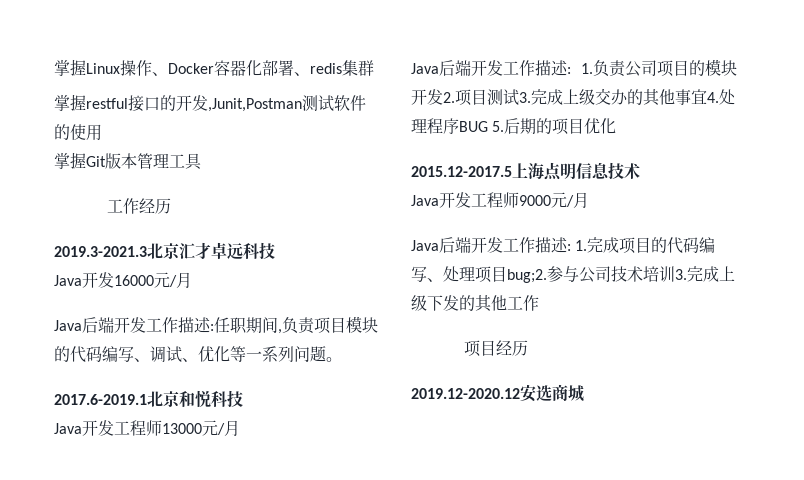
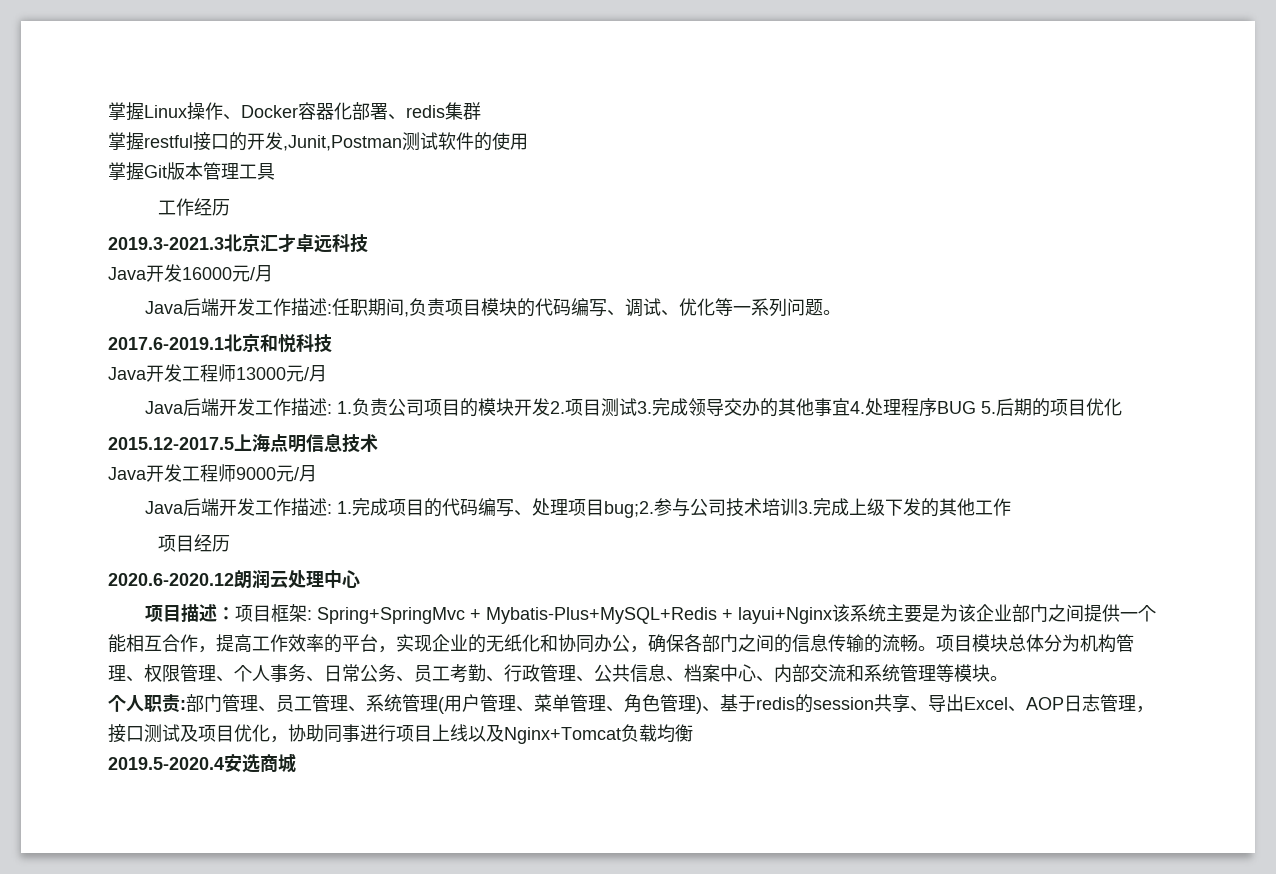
- Java后端开发工作描述: 1.负责公司项目的模块开发2.项目测试3.完成上级交办的其他事宜4.处理程序BUG 5.后期的项目优化
+ Java后端开发工作描述: 1.负责公司项目的模块开发2.项目测试3.完成领导交办的其他事宜4.处理程序BUG 5.后期的项目优化
- 2019.12-2020.12安选商城
+ 2020.6-2020.12朗润云处理中心
+ 项目描述：项目框架: Spring+SpringMvc + Mybatis-Plus+MySQL+Redis + layui+Nginx该系统主要是为该企业部门之间提供一个能相互合作，提高工作效率的平台，实现企业的无纸化和协同办公，确保各部门之间的信息传输的流畅。项目模块总体分为机构管理、权限管理、个人事务、日常公务、员工考勤、行政管理、公共信息、档案中心、内部交流和系统管理等模块。
+ 个人职责:部门管理、员工管理、系统管理(用户管理、菜单管理、角色管理)、基于redis的session共享、导出Excel、AOP日志管理，接口测试及项目优化，协助同事进行项目上线以及Nginx+Tomcat负载均衡
+ 2019.5-2020.4安选商城

